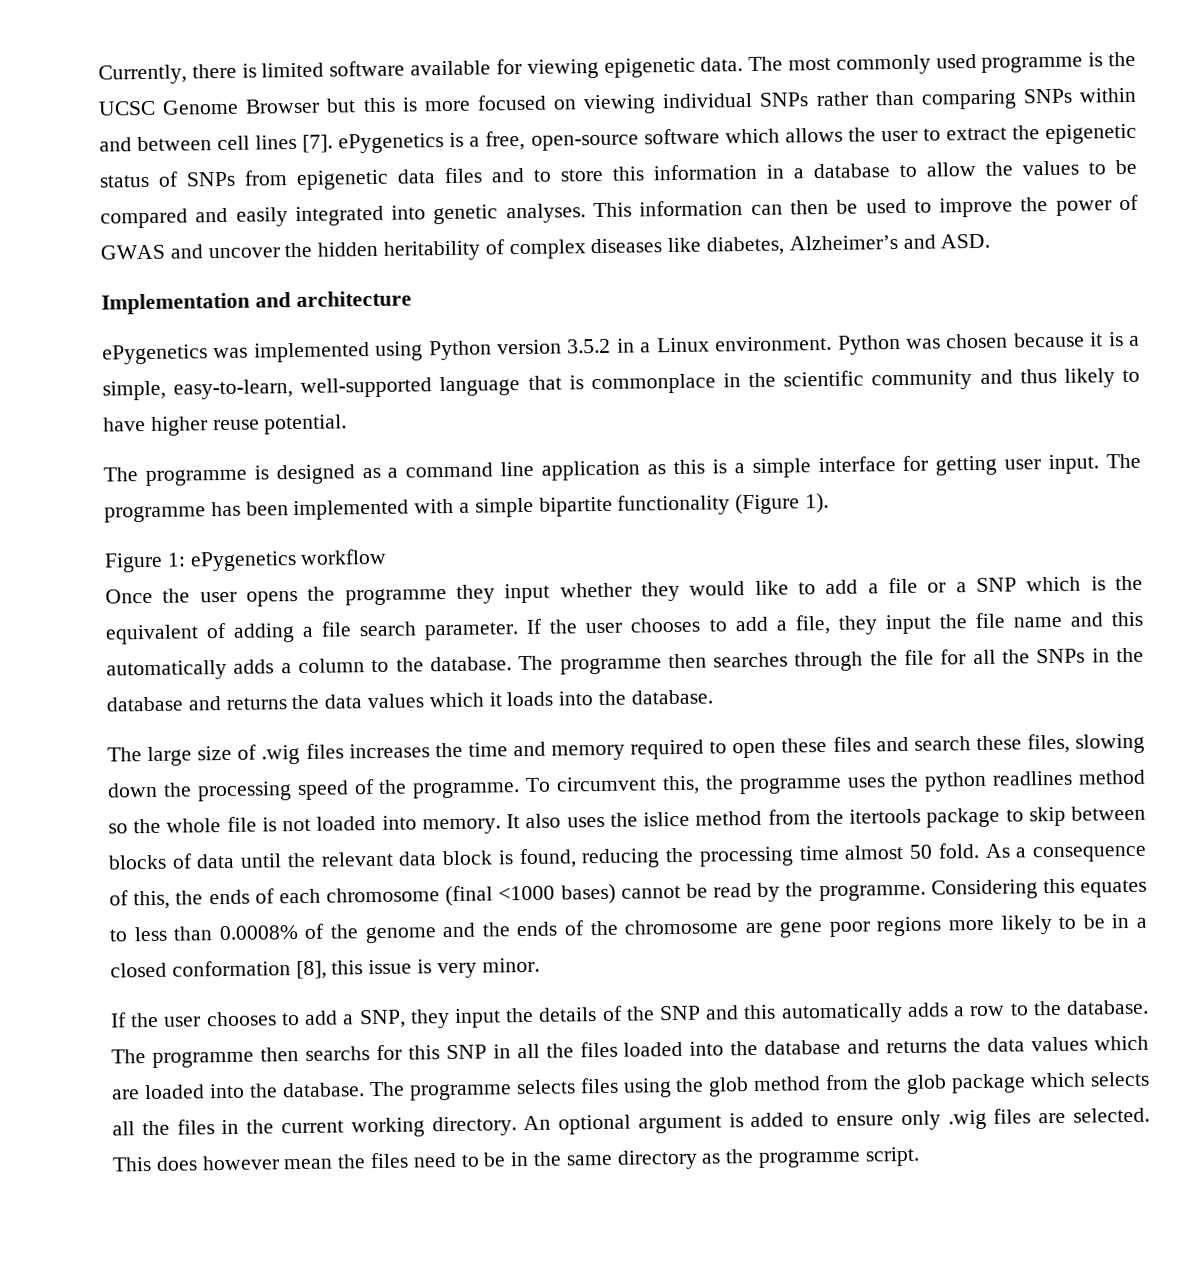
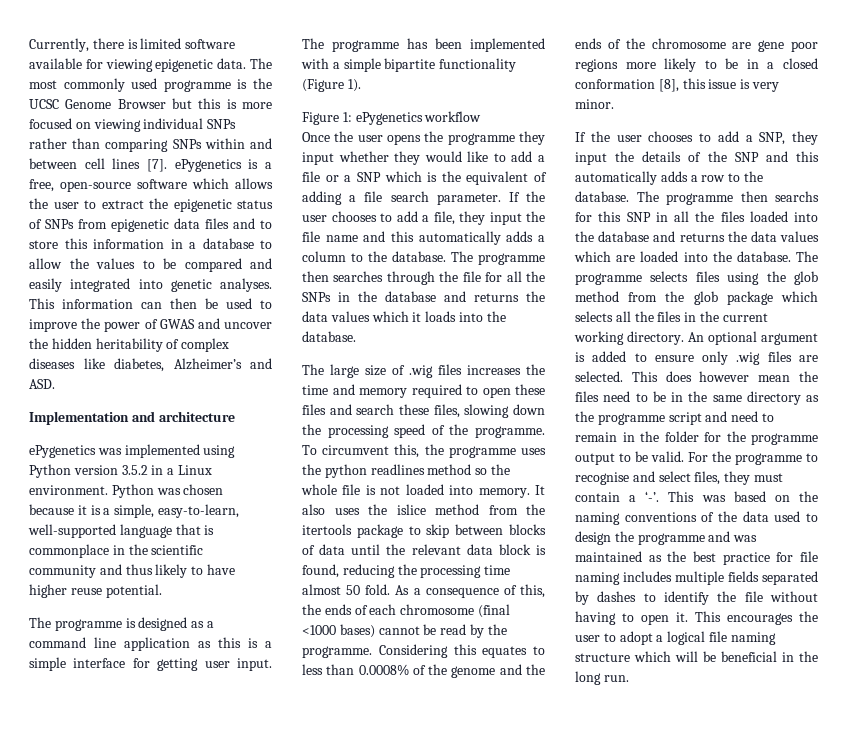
- This does however mean the files need to be in the same directory as the programme script.
+ This does however mean the files need to be in the same directory as the programme script and need to remain in the folder for the programme output to be valid. For the programme to recognise and select files, they must contain a ‘-’. This was based on the naming conventions of the data used to design the programme and was maintained as the best practice for file naming includes multiple fields separated by dashes to identify the file without having to open it. This encourages the user to adopt a logical file naming structure which will be beneficial in the long run.

